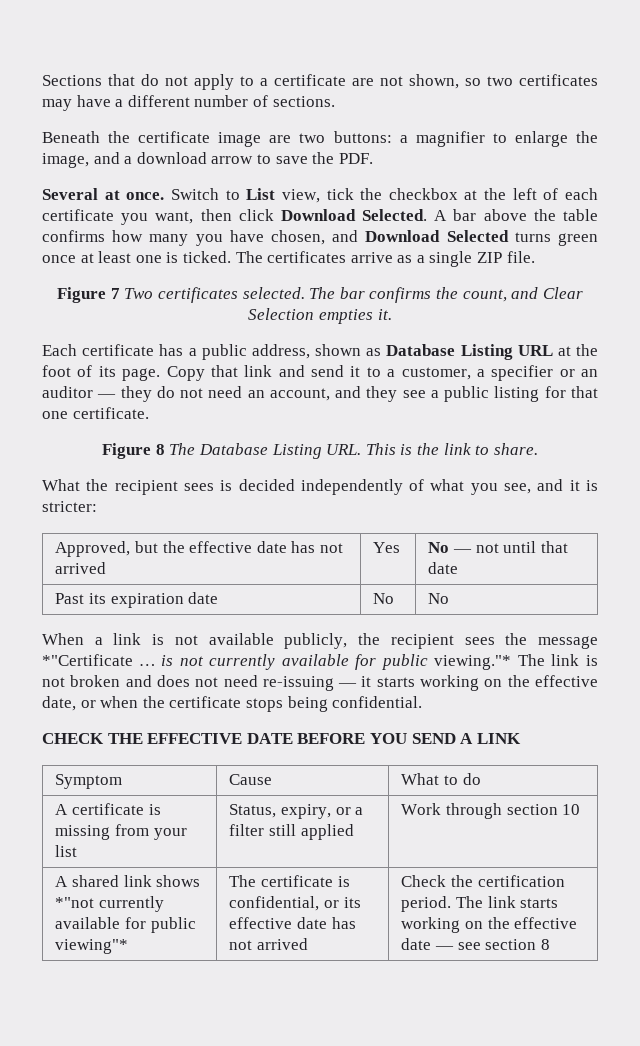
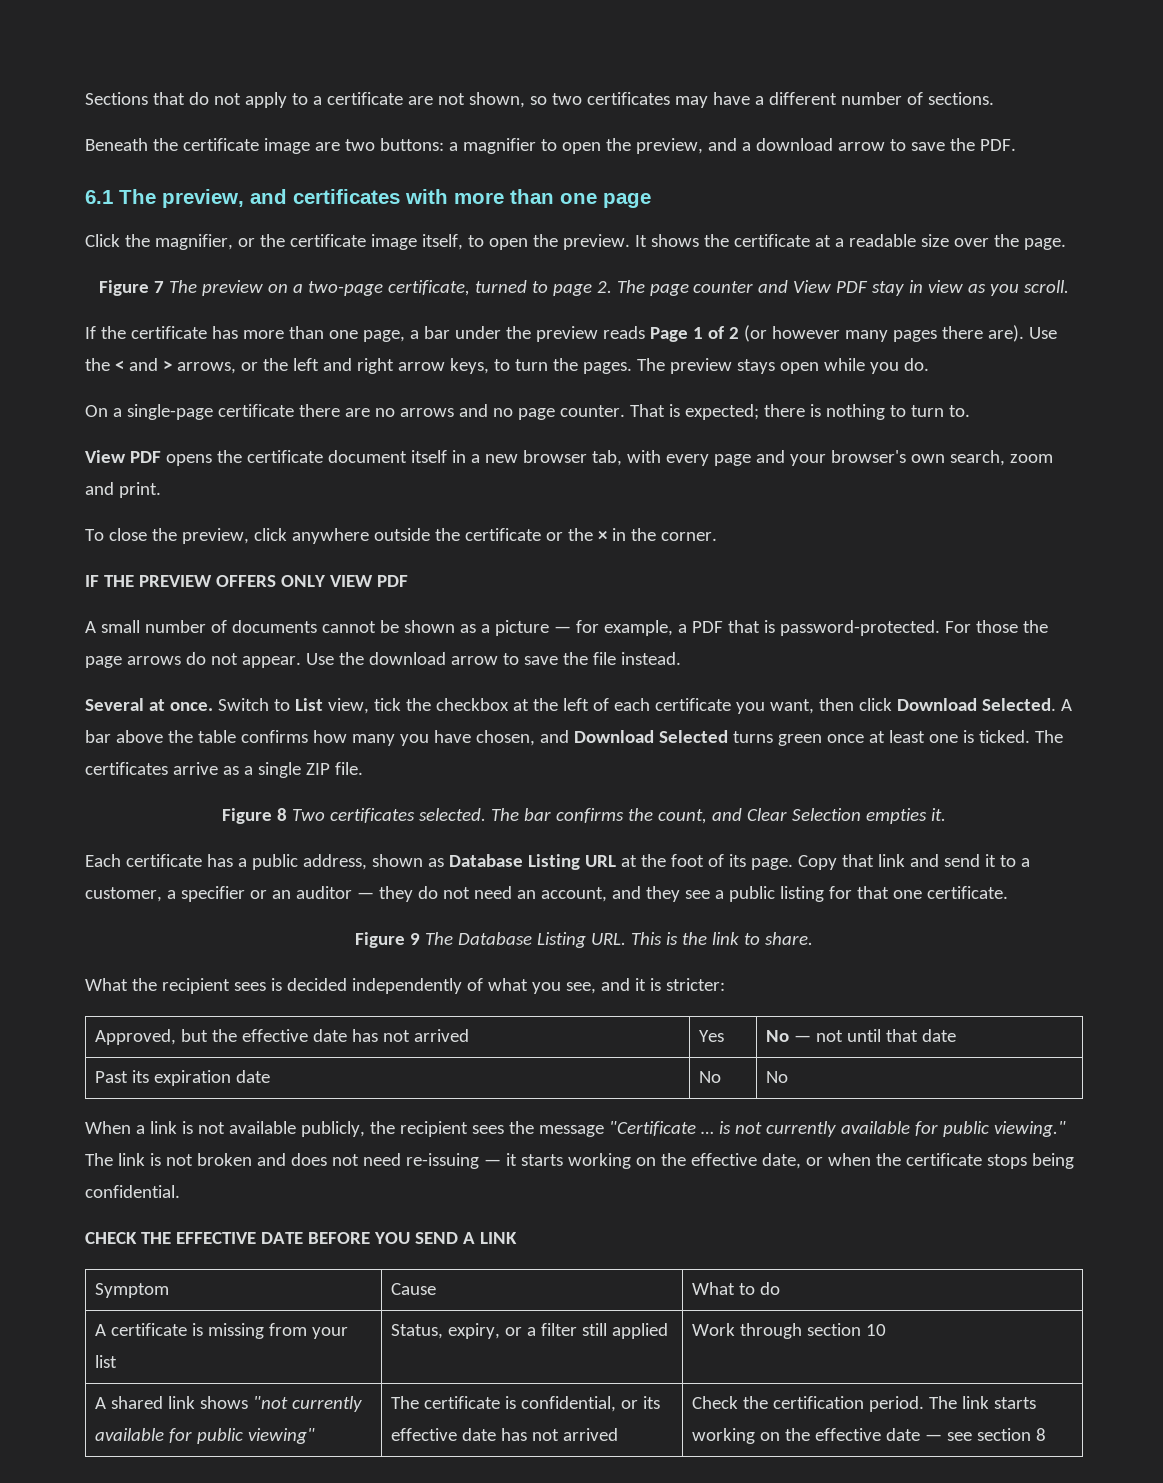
- Beneath the certificate image are two buttons: a magnifier to enlarge the image, and a download arrow to save the PDF.
+ Beneath the certificate image are two buttons: a magnifier to open the preview, and a download arrow to save the PDF.
+ 6.1 The preview, and certificates with more than one page
+ Click the magnifier, or the certificate image itself, to open the preview. It shows the certificate at a readable size over the page.
+ Figure 7 The preview on a two-page certificate, turned to page 2. The page counter and View PDF stay in view as you scroll.
+ If the certificate has more than one page, a bar under the preview reads Page 1 of 2 (or however many pages there are). Use the < and > arrows, or the left and right arrow keys, to turn the pages. The preview stays open while you do.
+ On a single-page certificate there are no arrows and no page counter. That is expected; there is nothing to turn to.
+ View PDF opens the certificate document itself in a new browser tab, with every page and your browser's own search, zoom and print.
+ To close the preview, click anywhere outside the certificate or the × in the corner.
+ IF THE PREVIEW OFFERS ONLY VIEW PDF
+ A small number of documents cannot be shown as a picture — for example, a PDF that is password-protected. For those the page arrows do not appear. Use the download arrow to save the file instead.
- Figure 7 Two certificates selected.
+ Figure 8 Two certificates selected.
- Figure 8 The Database Listing URL. This is the link to share.
+ Figure 9 The Database Listing URL. This is the link to share.
- When a link is not available publicly, the recipient sees the message *"Certificate … is not currently available for public viewing."* The link is not broken and does not need re-issuing — it starts working on the effective date, or when the certificate stops being confidential.
+ When a link is not available publicly, the recipient sees the message "Certificate … is not currently available for public viewing." The link is not broken and does not need re-issuing — it starts working on the effective date, or when the certificate stops being confidential.
- A shared link shows *"not currently available for public viewing"* | The certificate is confidential, or its effective date has not arrived | Check the certification period. The link starts working on the effective date — see section 8
+ A shared link shows "not currently available for public viewing" | The certificate is confidential, or its effective date has not arrived | Check the certification period. The link starts working on the effective date — see section 8

